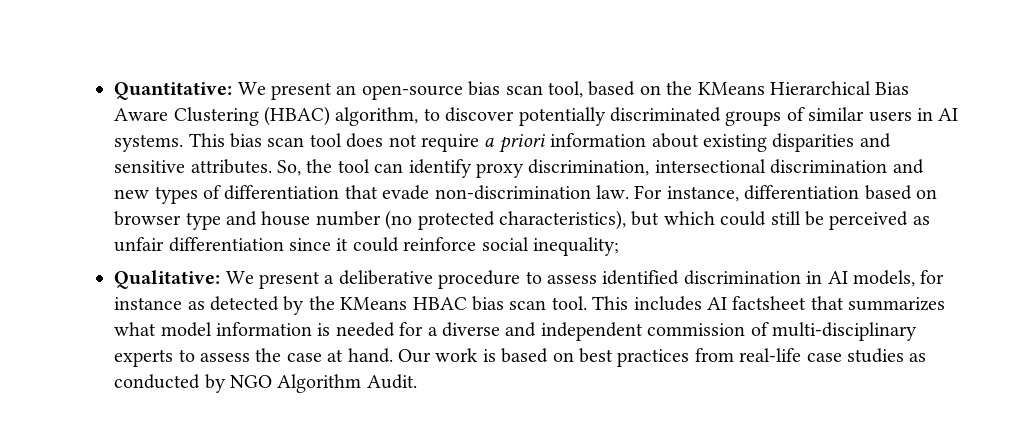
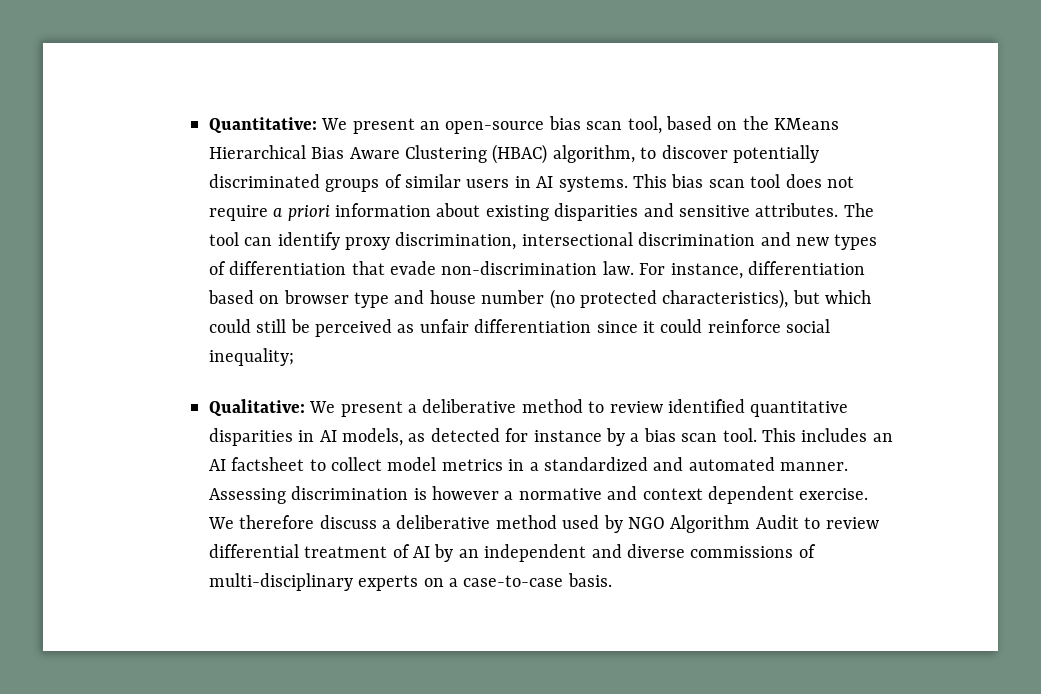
- So, the tool can identify proxy discrimination, intersectional discrimination and new types of differentiation that evade non-discrimination law.
+ The tool can identify proxy discrimination, intersectional discrimination and new types of differentiation that evade non-discrimination law.
- Qualitative: We present a deliberative procedure to assess identified discrimination in AI models, for instance as detected by the KMeans HBAC bias scan tool.
+ Qualitative: We present a deliberative method to review identified quantitative disparities in AI models, as detected for instance by a bias scan tool.
- This includes AI factsheet that summarizes what model information is needed for a diverse and independent commission of multi-disciplinary experts to assess the case at hand. Our work is based on best practices from real-life case studies as conducted by NGO Algorithm Audit.
+ This includes an AI factsheet to collect model metrics in a standardized and automated manner. Assessing discrimination is however a normative and context dependent exercise. We therefore discuss a deliberative method used by NGO Algorithm Audit to review differential treatment of AI by an independent and diverse commissions of multi-disciplinary experts on a case-to-case basis.

